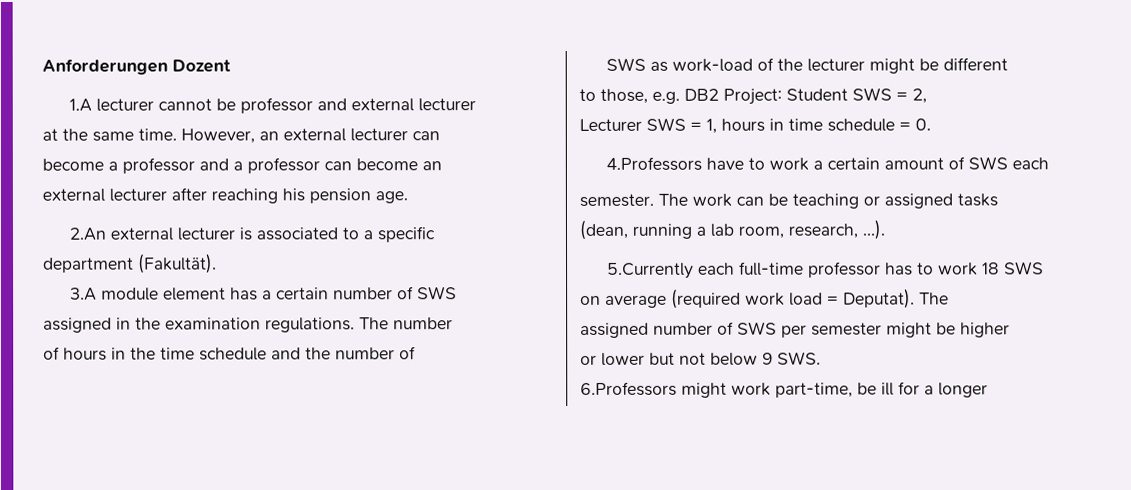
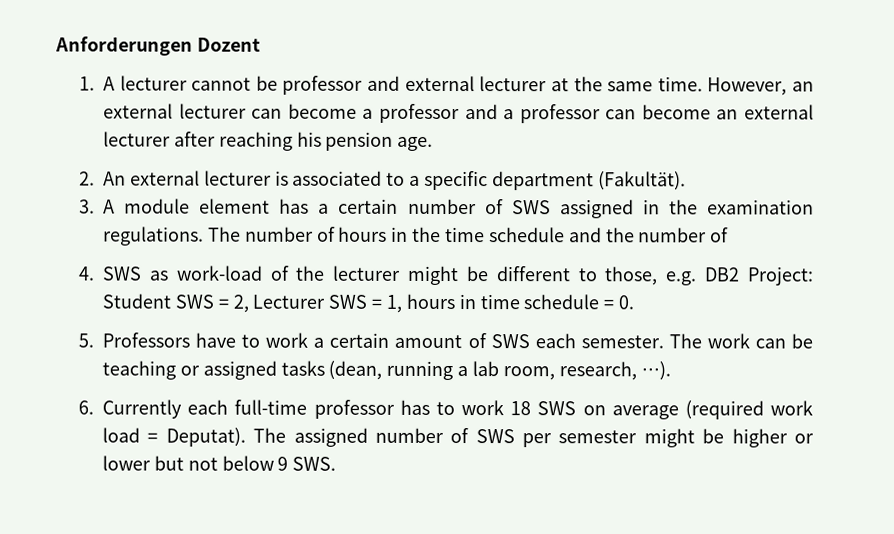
- 1.A lecturer cannot be professor and external lecturer
- at the same time.
+ 1. A lecturer cannot be professor and external lecturer at the same time.
- However, an external lecturer can
- become a professor and a professor can become an
- external lecturer after reaching his pension age.
+ However, an external lecturer can become a professor and a professor can become an external lecturer after reaching his pension age.
- 2.An external lecturer is associated to a specific
- department (Fakultät).
+ 2. An external lecturer is associated to a specific department (Fakultät).
- 3.A module element has a certain number of SWS
- assigned in the examination regulations.
+ 3. A module element has a certain number of SWS assigned in the examination regulations.
- The number
- of hours in the time schedule and the number of
+ The number of hours in the time schedule and the number of
- SWS as work-load of the lecturer might be different
- to those, e.g. DB2 Project: Student SWS = 2,
- Lecturer SWS = 1, hours in time schedule = 0.
+ 4. SWS as work-load of the lecturer might be different to those, e.g. DB2 Project: Student SWS = 2, Lecturer SWS = 1, hours in time schedule = 0.
- 4.Professors have to work a certain amount of SWS each
- semester.
+ 5. Professors have to work a certain amount of SWS each semester.
- The work can be teaching or assigned tasks
- (dean, running a lab room, research, …).
+ The work can be teaching or assigned tasks (dean, running a lab room, research, …).
- 5.Currently each full-time professor has to work 18 SWS
- on average (required work load = Deputat). The
- assigned number of SWS per semester might be higher
- or lower but not below 9 SWS.
+ 6. Currently each full-time professor has to work 18 SWS on average (required work load = Deputat). The assigned number of SWS per semester might be higher or lower but not below 9 SWS.
- 6.Professors might work part-time, be ill for a longer

